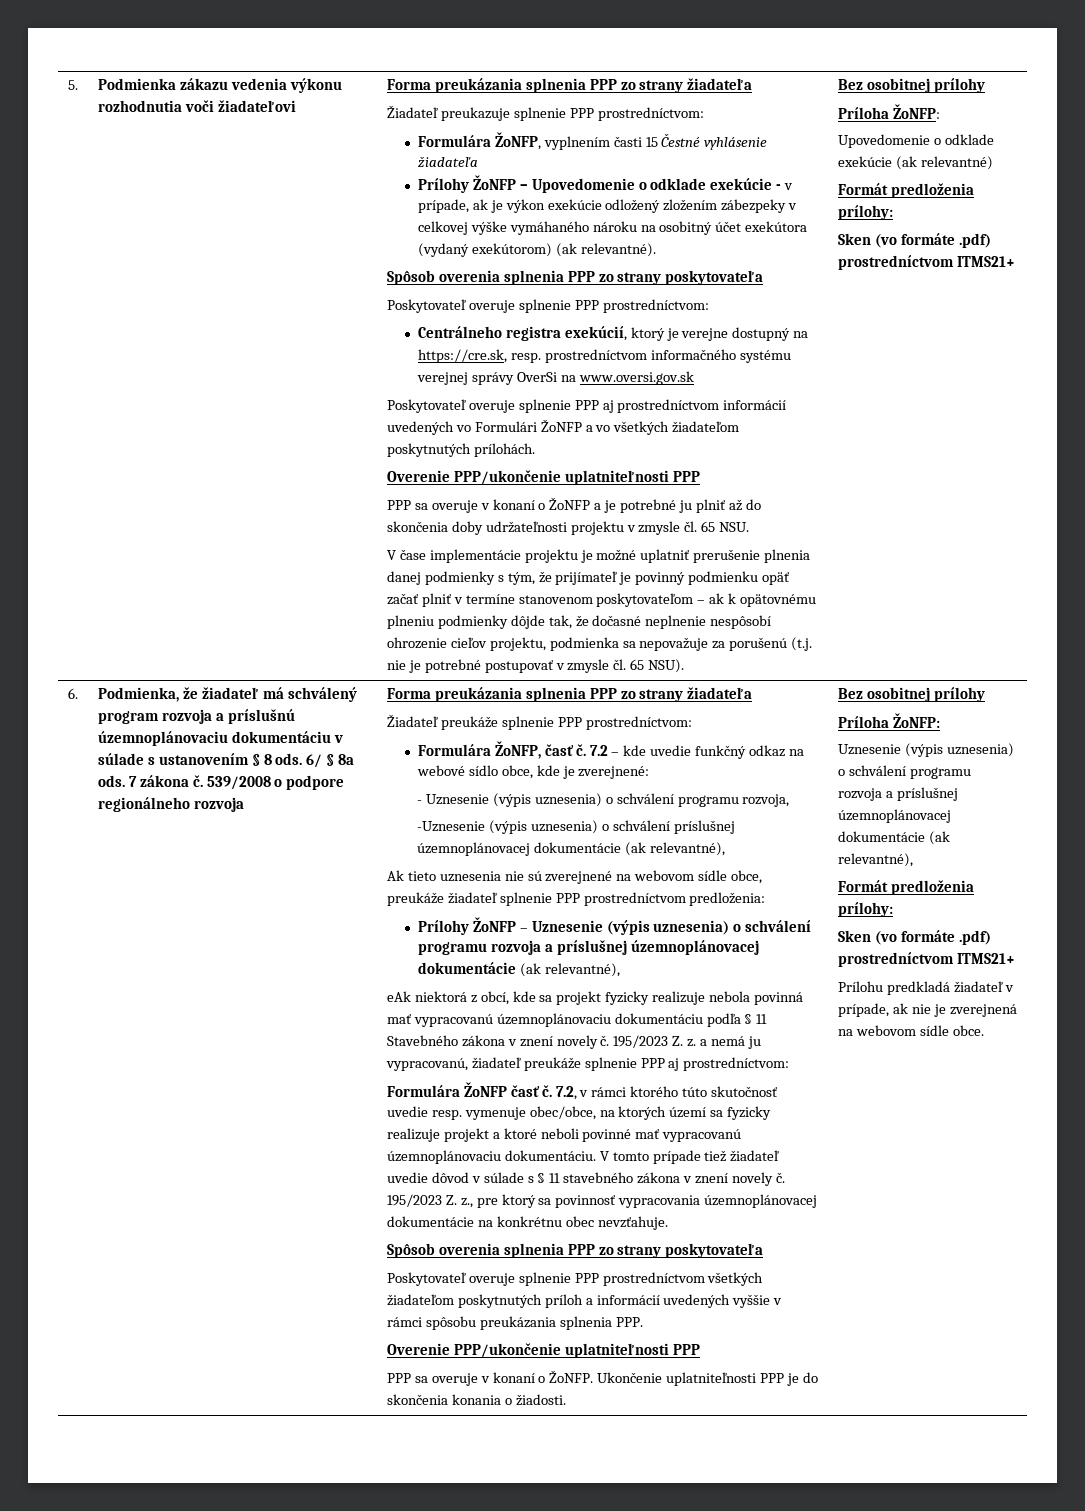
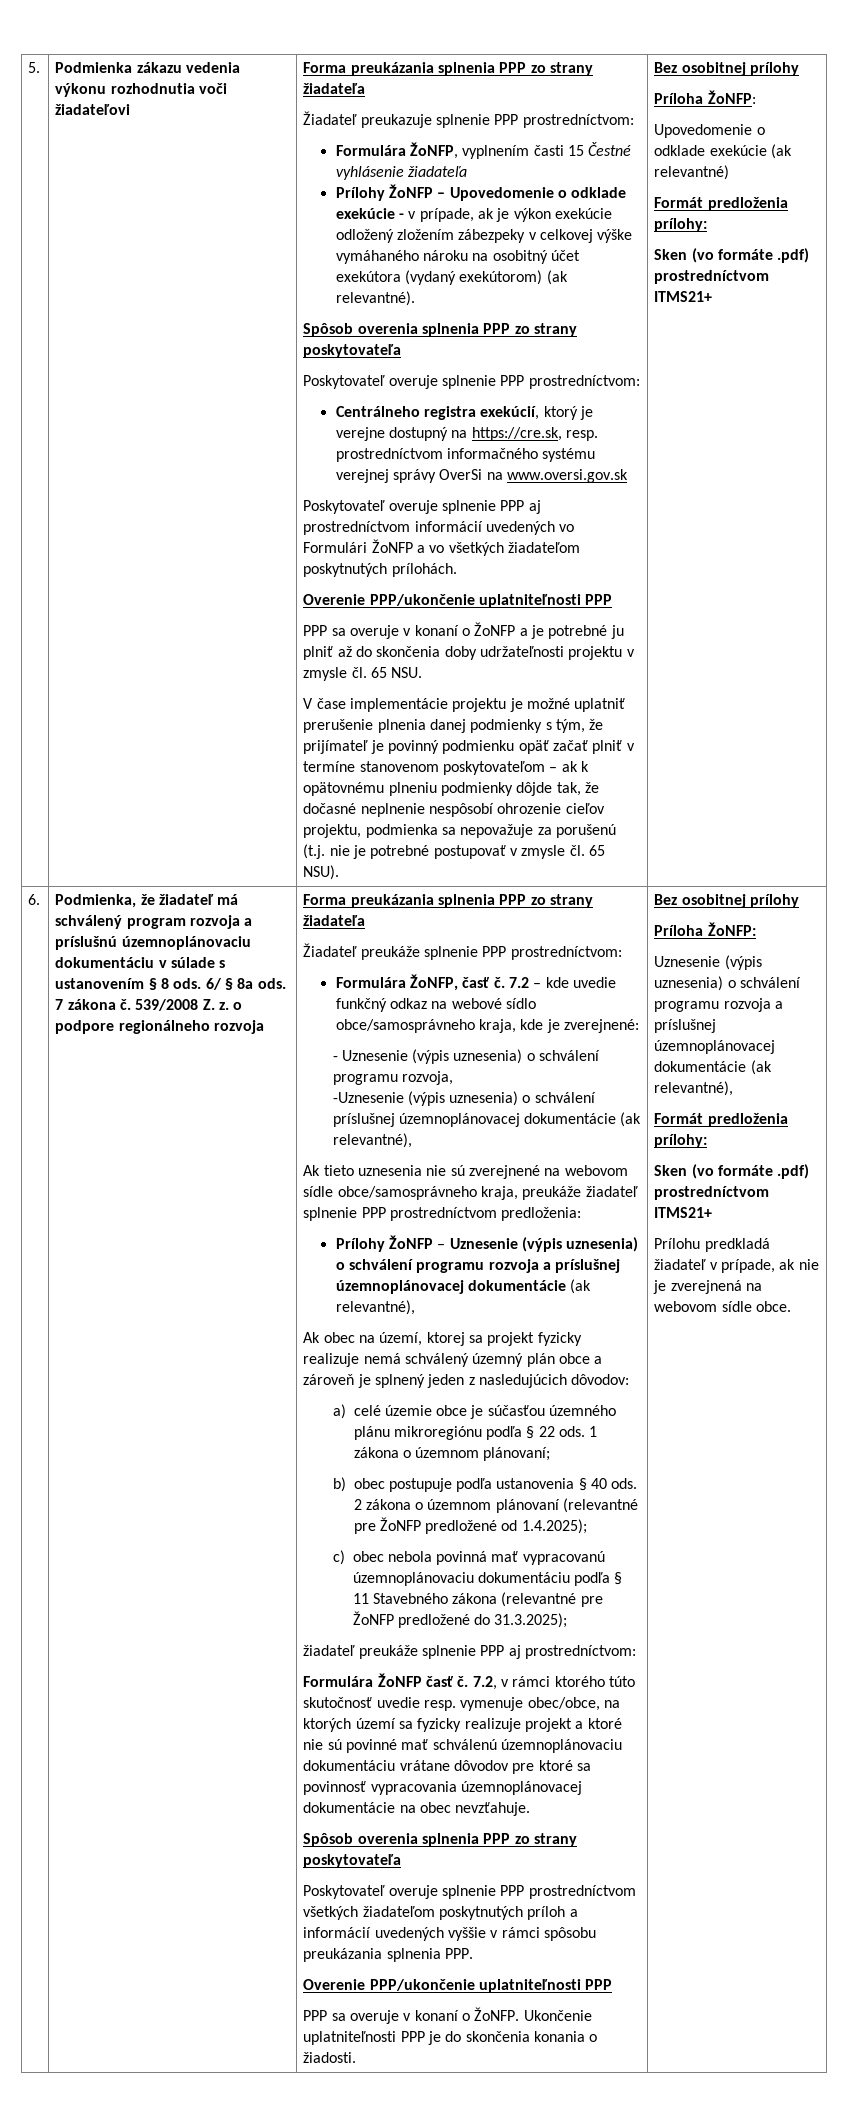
- 539/2008 o podpore regionálneho rozvoja
+ 539/2008 Z. z. o podpore regionálneho rozvoja
- 7.2 – kde uvedie funkčný odkaz na webové sídlo obce, kde je zverejnené:
+ 7.2 – kde uvedie funkčný odkaz na webové sídlo obce/samosprávneho kraja, kde je zverejnené:
- Ak tieto uznesenia nie sú zverejnené na webovom sídle obce, preukáže žiadateľ splnenie PPP prostredníctvom predloženia:
+ Ak tieto uznesenia nie sú zverejnené na webovom sídle obce/samosprávneho kraja, preukáže žiadateľ splnenie PPP prostredníctvom predloženia:
- eAk niektorá z obcí, kde sa projekt fyzicky realizuje nebola povinná mať vypracovanú územnoplánovaciu dokumentáciu podľa § 11 Stavebného zákona v znení novely č. 195/2023 Z. z. a nemá ju vypracovanú, žiadateľ preukáže splnenie PPP aj prostredníctvom:
+ Ak obec na území, ktorej sa projekt fyzicky realizuje nemá schválený územný plán obce a zároveň je splnený jeden z nasledujúcich dôvodov:
+ a) celé územie obce je súčasťou územného plánu mikroregiónu podľa § 22 ods. 1 zákona o územnom plánovaní;
+ b) obec postupuje podľa ustanovenia § 40 ods. 2 zákona o územnom plánovaní (relevantné pre ŽoNFP predložené od 1.4.2025);
+ c) obec nebola povinná mať vypracovanú územnoplánovaciu dokumentáciu podľa § 11 Stavebného zákona (relevantné pre ŽoNFP predložené do 31.3.2025);
+ žiadateľ preukáže splnenie PPP aj prostredníctvom:
- 7.2, v rámci ktorého túto skutočnosť uvedie resp. vymenuje obec/obce, na ktorých území sa fyzicky realizuje projekt a ktoré neboli povinné mať vypracovanú územnoplánovaciu dokumentáciu. V tomto prípade tiež žiadateľ uvedie dôvod v súlade s § 11 stavebného zákona v znení novely č. 195/2023 Z. z., pre ktorý sa povinnosť vypracovania územnoplánovacej dokumentácie na konkrétnu obec nevzťahuje.
+ 7.2, v rámci ktorého túto skutočnosť uvedie resp. vymenuje obec/obce, na ktorých území sa fyzicky realizuje projekt a ktoré nie sú povinné mať schválenú územnoplánovaciu dokumentáciu vrátane dôvodov pre ktoré sa povinnosť vypracovania územnoplánovacej dokumentácie na obec nevzťahuje.

